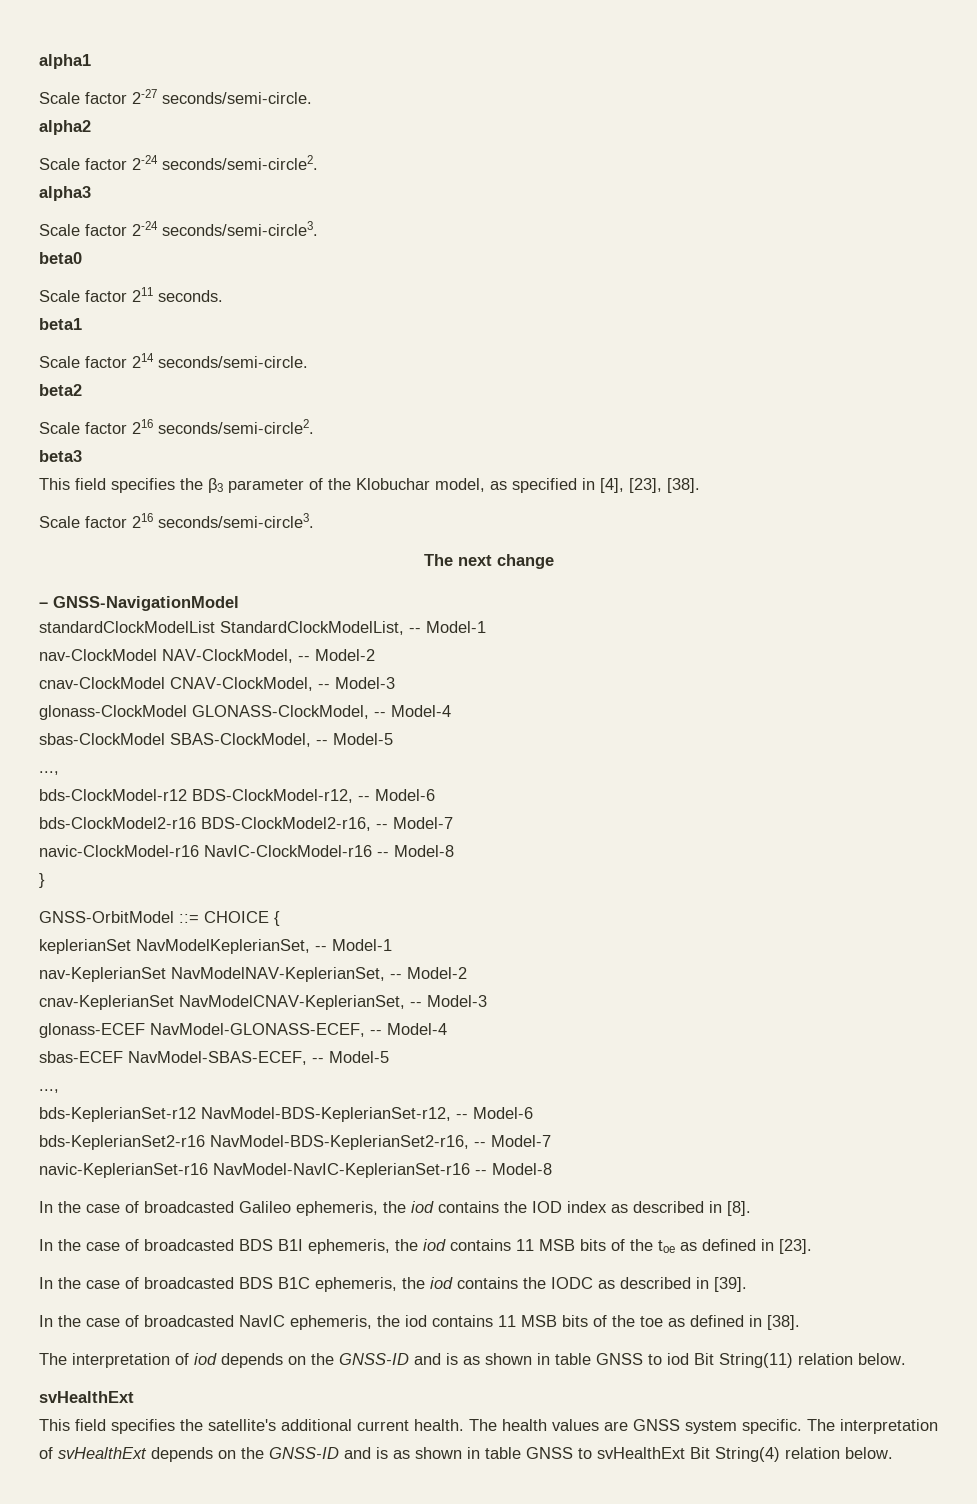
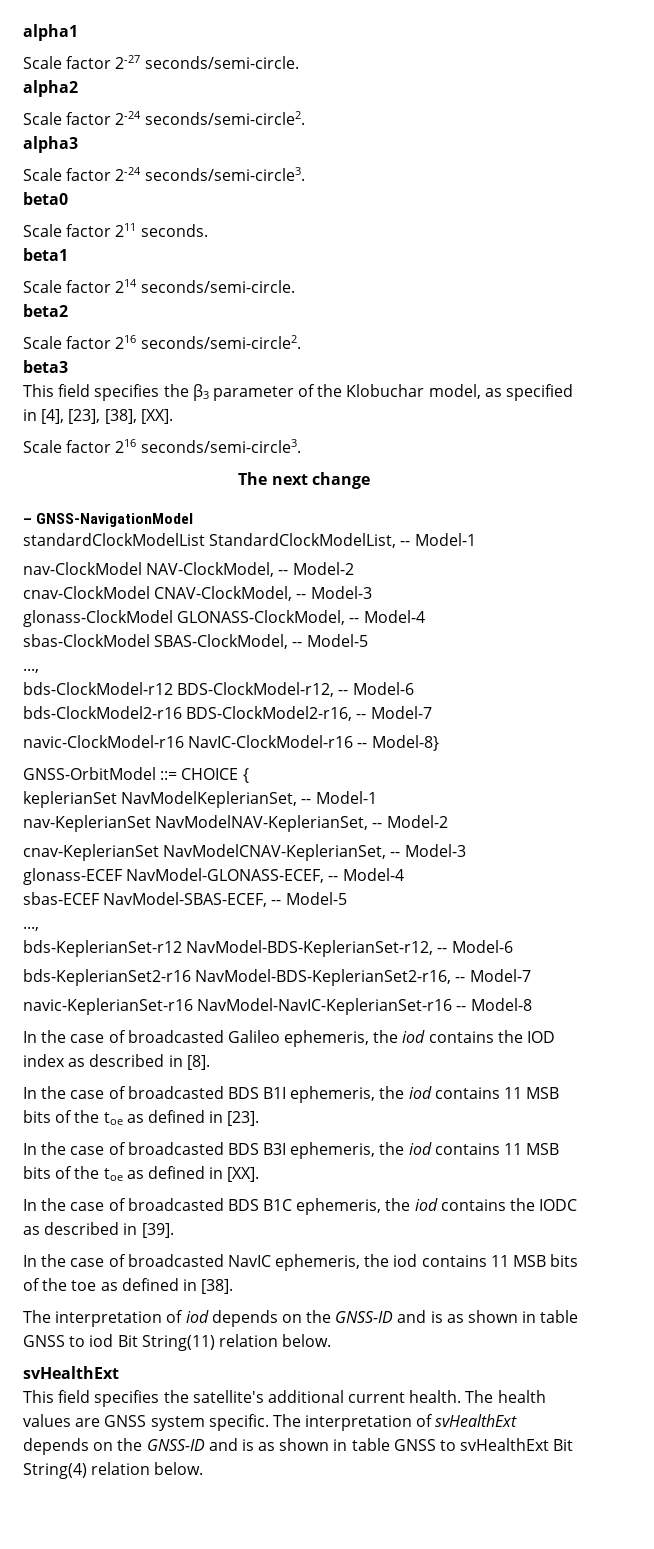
- This field specifies the β3 parameter of the Klobuchar model, as specified in [4], [23], [38].
+ This field specifies the β3 parameter of the Klobuchar model, as specified in [4], [23], [38], [XX].
- navic-ClockModel-r16 NavIC-ClockModel-r16 -- Model-8
- }
+ navic-ClockModel-r16 NavIC-ClockModel-r16 -- Model-8}
+ In the case of broadcasted BDS B3I ephemeris, the iod contains 11 MSB bits of the toe as defined in [XX].

